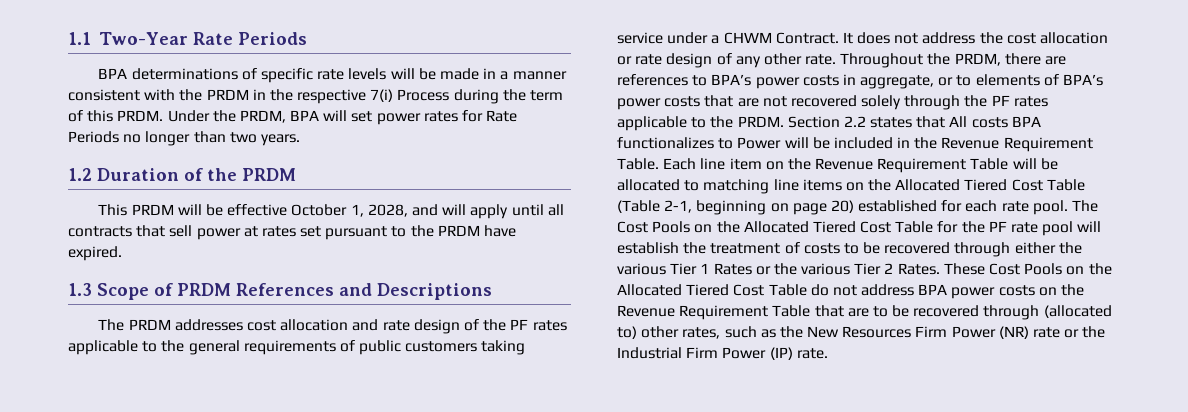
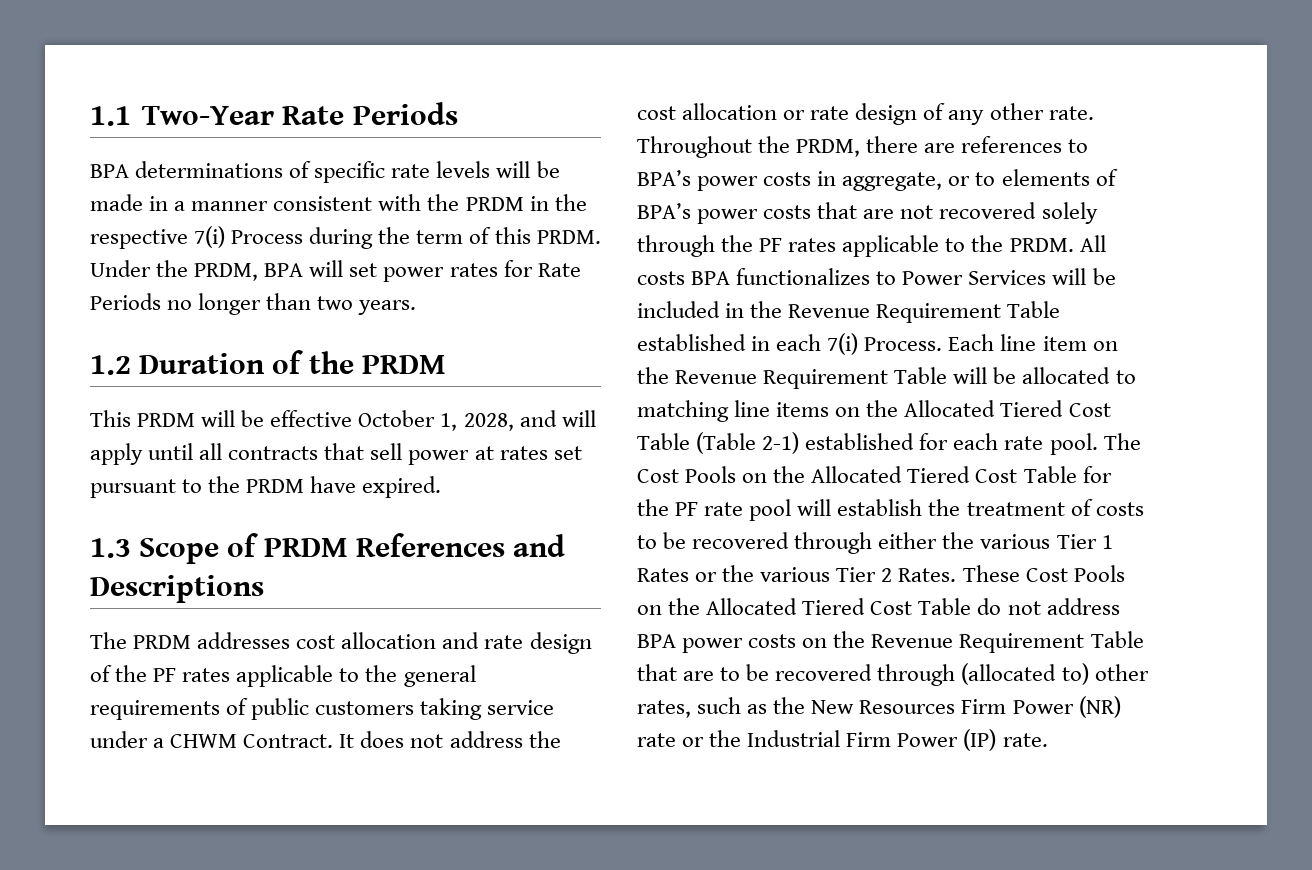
- Section 2.2 states that All costs BPA functionalizes to Power will be included in the Revenue Requirement Table.
+ All costs BPA functionalizes to Power Services will be included in the Revenue Requirement Table established in each 7(i) Process.
- Each line item on the Revenue Requirement Table will be allocated to matching line items on the Allocated Tiered Cost Table (Table 2-1, beginning on page 20) established for each rate pool.
+ Each line item on the Revenue Requirement Table will be allocated to matching line items on the Allocated Tiered Cost Table (Table 2-1) established for each rate pool.

